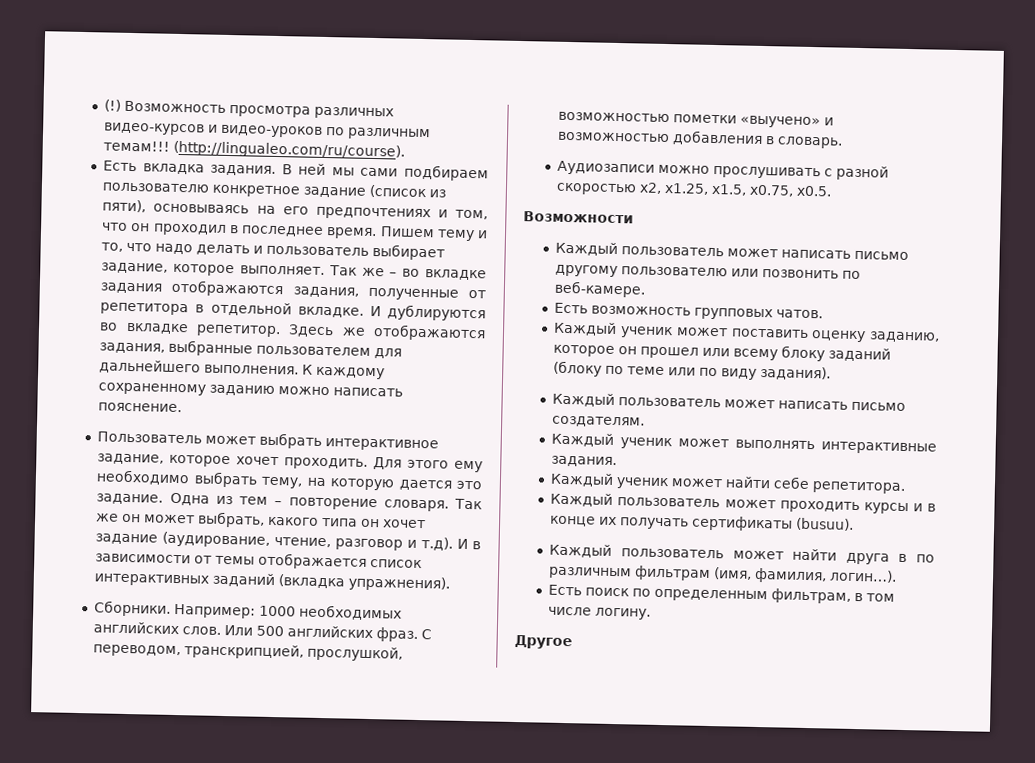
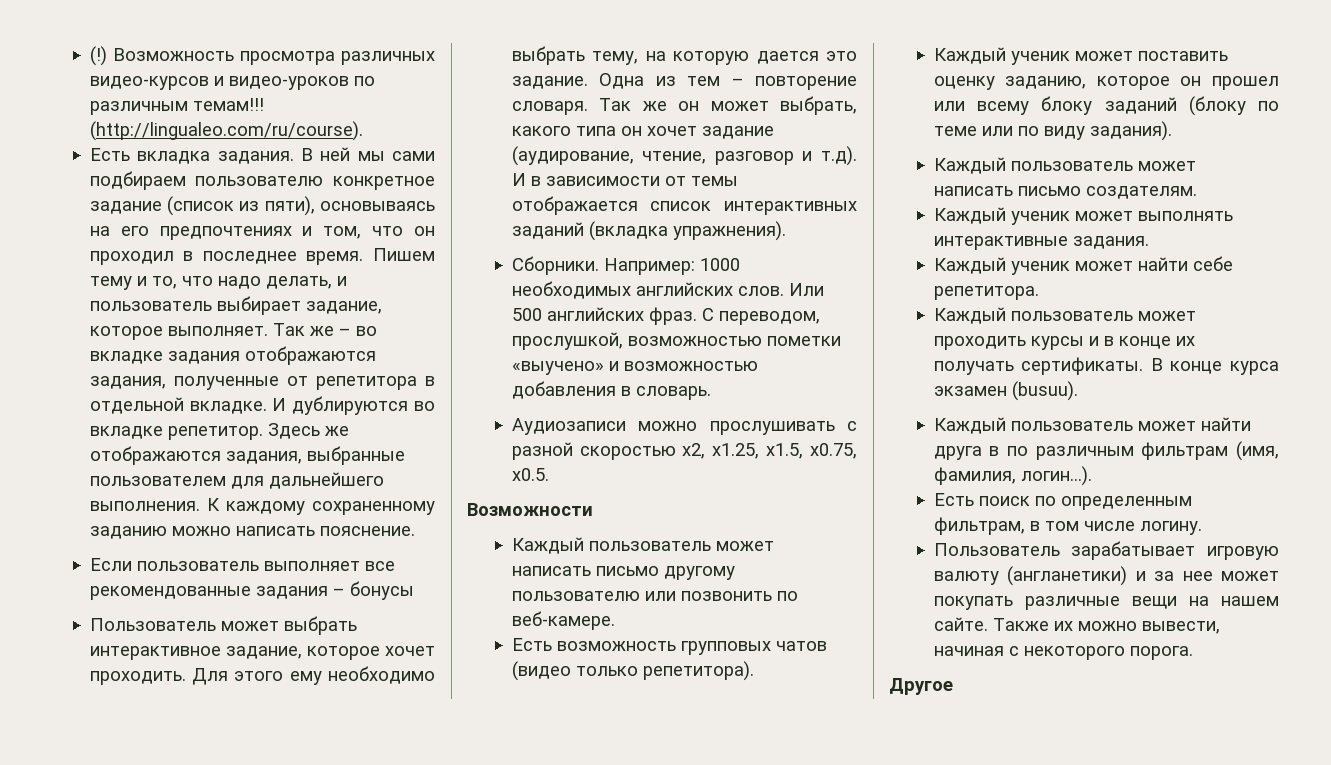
- Пишем тему и то, что надо делать и пользователь выбирает задание, которое выполняет.
+ Пишем тему и то, что надо делать, и пользователь выбирает задание, которое выполняет.
+ Если пользователь выполняет все рекомендованные задания – бонусы
- С переводом, транскрипцией, прослушкой, возможностью пометки «выучено» и возможностью добавления в словарь.
+ С переводом, прослушкой, возможностью пометки «выучено» и возможностью добавления в словарь.
- Есть возможность групповых чатов.
+ Есть возможность групповых чатов (видео только репетитора).
- Каждый пользователь может проходить курсы и в конце их получать сертификаты (busuu).
+ Каждый пользователь может проходить курсы и в конце их получать сертификаты. В конце курса экзамен (busuu).
+ Пользователь зарабатывает игровую валюту (англанетики) и за нее может покупать различные вещи на нашем сайте. Также их можно вывести, начиная с некоторого порога.

